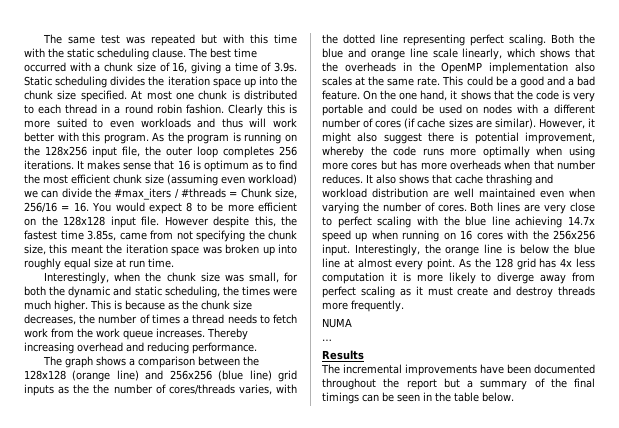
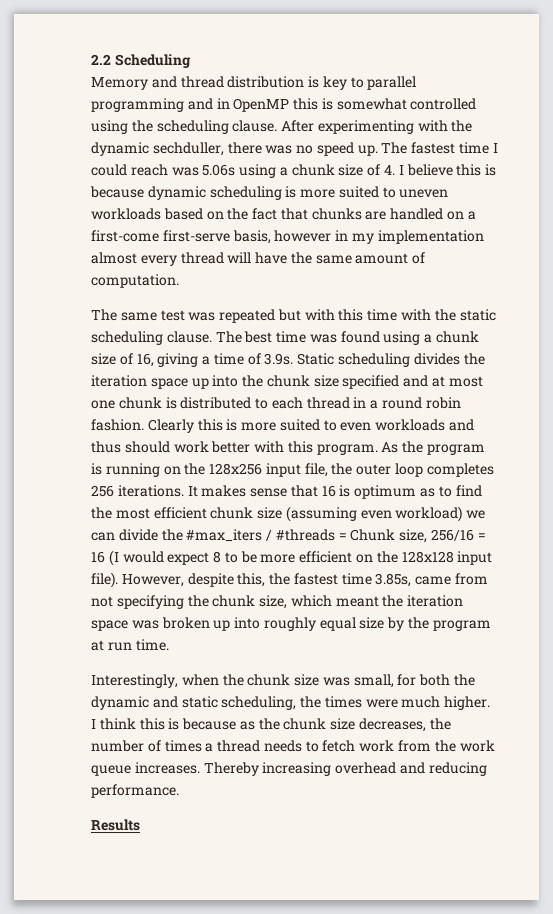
+ 2.2 Scheduling
+ Memory and thread distribution is key to parallel programming and in OpenMP this is somewhat controlled using the scheduling clause. After experimenting with the dynamic sechduller, there was no speed up. The fastest time I could reach was 5.06s using a chunk size of 4. I believe this is because dynamic scheduling is more suited to uneven workloads based on the fact that chunks are handled on a first-come first-serve basis, however in my implementation almost every thread will have the same amount of computation.
- The best time occurred with a chunk size of 16, giving a time of 3.9s. Static scheduling divides the iteration space up into the chunk size specified. At most one chunk is distributed to each thread in a round robin fashion.
+ The best time was found using a chunk size of 16, giving a time of 3.9s. Static scheduling divides the iteration space up into the chunk size specified and at most one chunk is distributed to each thread in a round robin fashion.
- Clearly this is more suited to even workloads and thus will work better with this program.
+ Clearly this is more suited to even workloads and thus should work better with this program.
- It makes sense that 16 is optimum as to find the most efficient chunk size (assuming even workload) we can divide the #max_iters / #threads = Chunk size, 256/16 = 16. You would expect 8 to be more efficient on the 128x128 input file. However despite this, the fastest time 3.85s, came from not specifying the chunk size, this meant the iteration space was broken up into roughly equal size at run time.
+ It makes sense that 16 is optimum as to find the most efficient chunk size (assuming even workload) we can divide the #max_iters / #threads = Chunk size, 256/16 = 16 (I would expect 8 to be more efficient on the 128x128 input file). However, despite this, the fastest time 3.85s, came from not specifying the chunk size, which meant the iteration space was broken up into roughly equal size by the program at run time.
- This is because as the chunk size decreases, the number of times a thread needs to fetch work from the work queue increases.
+ I think this is because as the chunk size decreases, the number of times a thread needs to fetch work from the work queue increases.
- The graph shows a comparison between the 128x128 (orange line) and 256x256 (blue line) grid inputs as the the number of cores/threads varies, with the dotted line representing perfect scaling. Both the blue and orange line scale linearly, which shows that the overheads in the OpenMP implementation also scales at the same rate. This could be a good and a bad feature. On the one hand, it shows that the code is very portable and could be used on nodes with a different number of cores (if cache sizes are similar). However, it might also suggest there is potential improvement, whereby the code runs more optimally when using more cores but has more overheads when that number reduces. It also shows that cache thrashing and workload distribution are well maintained even when varying the number of cores. Both lines are very close to perfect scaling with the blue line achieving 14.7x speed up when running on 16 cores with the 256x256 input. Interestingly, the orange line is below the blue line at almost every point. As the 128 grid has 4x less computation it is more likely to diverge away from perfect scaling as it must create and destroy threads more frequently.
- NUMA
- …
  Results
- The incremental improvements have been documented throughout the report but a summary of the final timings can be seen in the table below.

